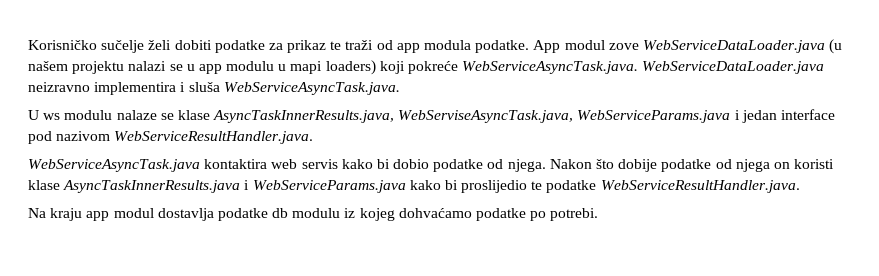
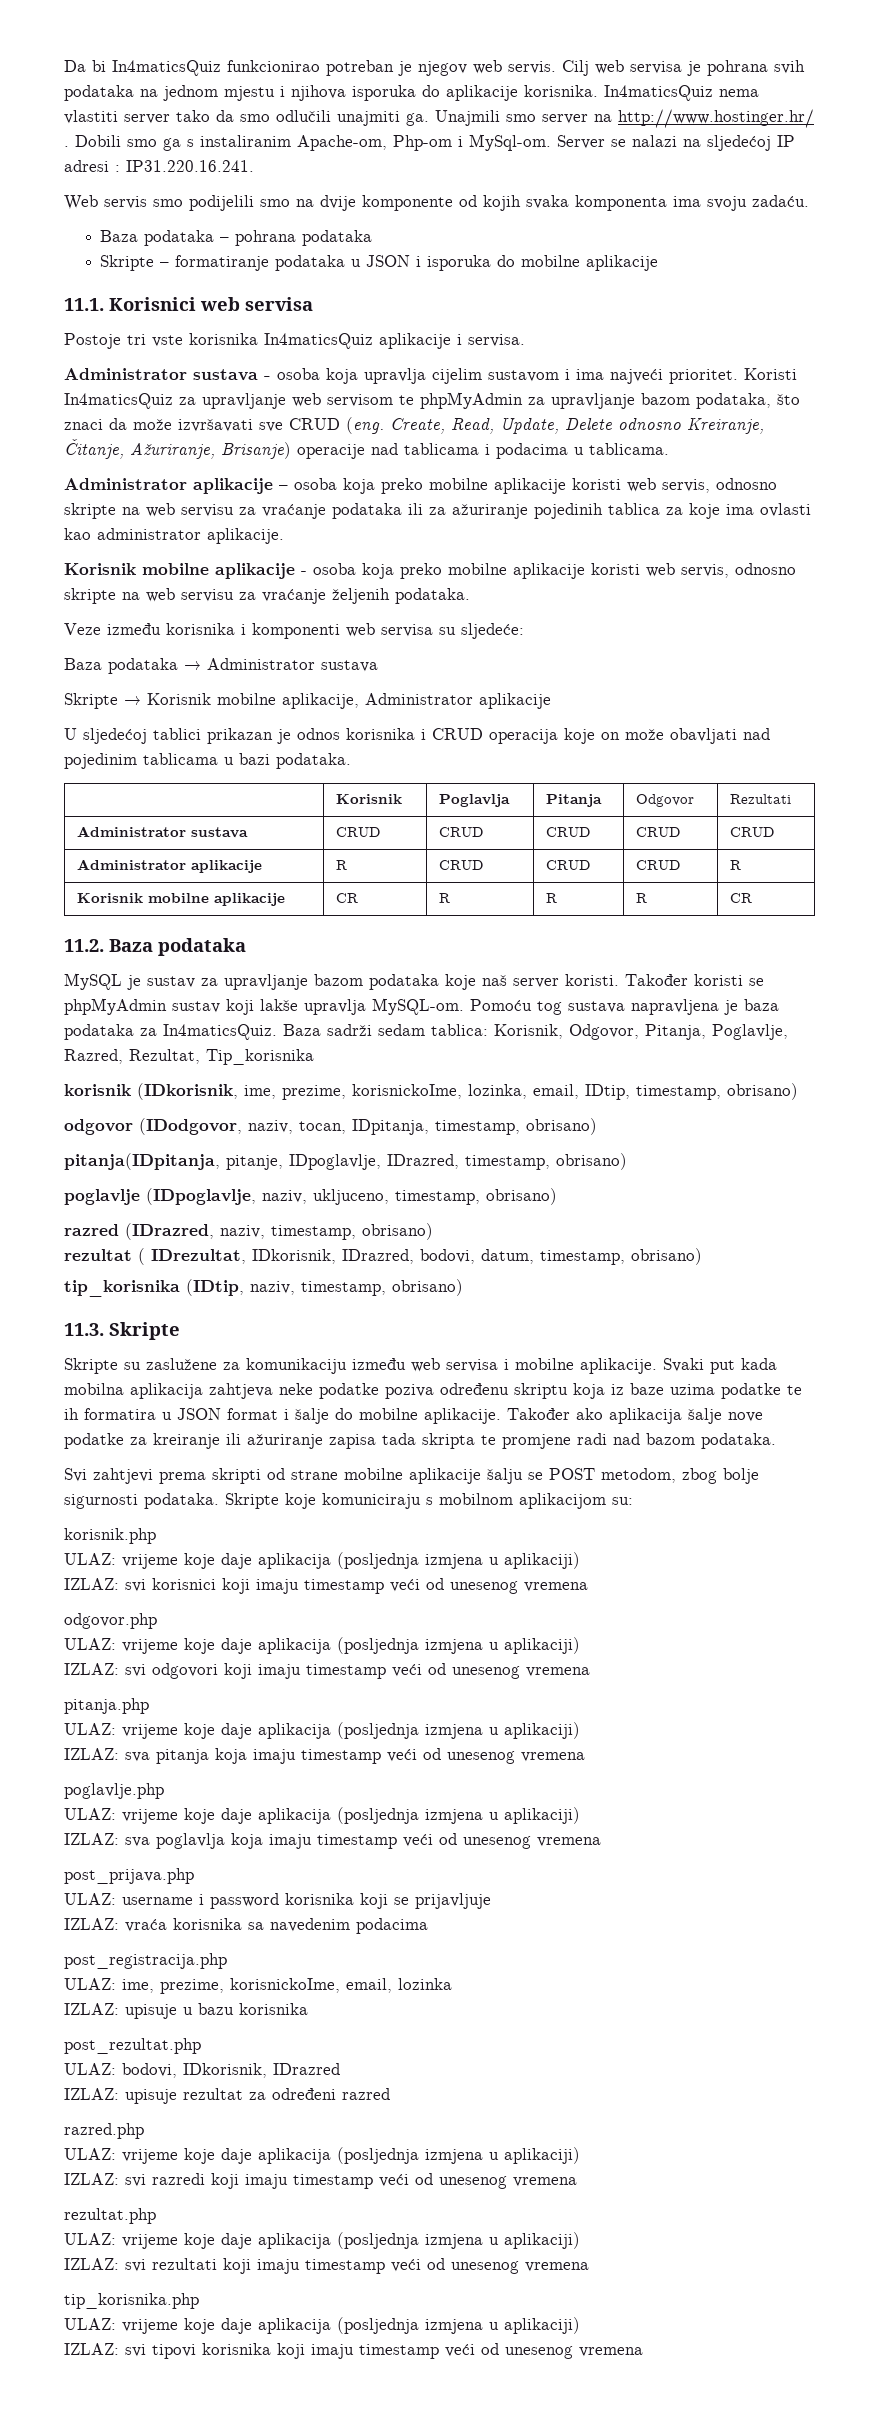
- Korisničko sučelje želi dobiti podatke za prikaz te traži od app modula podatke. App modul zove WebServiceDataLoader.java (u našem projektu nalazi se u app modulu u mapi loaders) koji pokreće WebServiceAsyncTask.java. WebServiceDataLoader.java neizravno implementira i sluša WebServiceAsyncTask.java.
- U ws modulu nalaze se klase AsyncTaskInnerResults.java, WebServiseAsyncTask.java, WebServiceParams.java i jedan interface pod nazivom WebServiceResultHandler.java.
- WebServiceAsyncTask.java kontaktira web servis kako bi dobio podatke od njega. Nakon što dobije podatke od njega on koristi klase AsyncTaskInnerResults.java i WebServiceParams.java kako bi proslijedio te podatke WebServiceResultHandler.java.
- Na kraju app modul dostavlja podatke db modulu iz kojeg dohvaćamo podatke po potrebi.
+ Da bi In4maticsQuiz funkcionirao potreban je njegov web servis. Cilj web servisa je pohrana svih podataka na jednom mjestu i njihova isporuka do aplikacije korisnika. In4maticsQuiz nema vlastiti server tako da smo odlučili unajmiti ga. Unajmili smo server na http://www.hostinger.hr/ . Dobili smo ga s instaliranim Apache-om, Php-om i MySql-om. Server se nalazi na sljedećoj IP adresi : IP31.220.16.241.
+ Web servis smo podijelili smo na dvije komponente od kojih svaka komponenta ima svoju zadaću.
+ Baza podataka – pohrana podataka
+ Skripte – formatiranje podataka u JSON i isporuka do mobilne aplikacije
+ 11.1. Korisnici web servisa
+ Postoje tri vste korisnika In4maticsQuiz aplikacije i servisa.
+ Administrator sustava - osoba koja upravlja cijelim sustavom i ima najveći prioritet. Koristi In4maticsQuiz za upravljanje web servisom te phpMyAdmin za upravljanje bazom podataka, što znaci da može izvršavati sve CRUD (eng. Create, Read, Update, Delete odnosno Kreiranje, Čitanje, Ažuriranje, Brisanje) operacije nad tablicama i podacima u tablicama.
+ Administrator aplikacije – osoba koja preko mobilne aplikacije koristi web servis, odnosno skripte na web servisu za vraćanje podataka ili za ažuriranje pojedinih tablica za koje ima ovlasti kao administrator aplikacije.
+ Korisnik mobilne aplikacije - osoba koja preko mobilne aplikacije koristi web servis, odnosno skripte na web servisu za vraćanje željenih podataka.
+ Veze između korisnika i komponenti web servisa su sljedeće:
+ Baza podataka → Administrator sustava
+ Skripte → Korisnik mobilne aplikacije, Administrator aplikacije
+ U sljedećoj tablici prikazan je odnos korisnika i CRUD operacija koje on može obavljati nad pojedinim tablicama u bazi podataka.
+ | Korisnik | Poglavlja | Pitanja | Odgovor | Rezultati
+ Administrator sustava | CRUD | CRUD | CRUD | CRUD | CRUD
+ Administrator aplikacije | R | CRUD | CRUD | CRUD | R
+ Korisnik mobilne aplikacije | CR | R | R | R | CR
+ 11.2. Baza podataka
+ MySQL je sustav za upravljanje bazom podataka koje naš server koristi. Također koristi se phpMyAdmin sustav koji lakše upravlja MySQL-om. Pomoću tog sustava napravljena je baza podataka za In4maticsQuiz. Baza sadrži sedam tablica: Korisnik, Odgovor, Pitanja, Poglavlje, Razred, Rezultat, Tip_korisnika
+ korisnik (IDkorisnik, ime, prezime, korisnickoIme, lozinka, email, IDtip, timestamp, obrisano)
+ odgovor (IDodgovor, naziv, tocan, IDpitanja, timestamp, obrisano)
+ pitanja(IDpitanja, pitanje, IDpoglavlje, IDrazred, timestamp, obrisano)
+ poglavlje (IDpoglavlje, naziv, ukljuceno, timestamp, obrisano)
+ razred (IDrazred, naziv, timestamp, obrisano)
+ rezultat ( IDrezultat, IDkorisnik, IDrazred, bodovi, datum, timestamp, obrisano)
+ tip_korisnika (IDtip, naziv, timestamp, obrisano)
+ 11.3. Skripte
+ Skripte su zaslužene za komunikaciju između web servisa i mobilne aplikacije. Svaki put kada mobilna aplikacija zahtjeva neke podatke poziva određenu skriptu koja iz baze uzima podatke te ih formatira u JSON format i šalje do mobilne aplikacije. Također ako aplikacija šalje nove podatke za kreiranje ili ažuriranje zapisa tada skripta te promjene radi nad bazom podataka.
+ Svi zahtjevi prema skripti od strane mobilne aplikacije šalju se POST metodom, zbog bolje sigurnosti podataka. Skripte koje komuniciraju s mobilnom aplikacijom su:
+ korisnik.php
+ ULAZ: vrijeme koje daje aplikacija (posljednja izmjena u aplikaciji)
+ IZLAZ: svi korisnici koji imaju timestamp veći od unesenog vremena
+ odgovor.php
+ ULAZ: vrijeme koje daje aplikacija (posljednja izmjena u aplikaciji)
+ IZLAZ: svi odgovori koji imaju timestamp veći od unesenog vremena
+ pitanja.php
+ ULAZ: vrijeme koje daje aplikacija (posljednja izmjena u aplikaciji)
+ IZLAZ: sva pitanja koja imaju timestamp veći od unesenog vremena
+ poglavlje.php
+ ULAZ: vrijeme koje daje aplikacija (posljednja izmjena u aplikaciji)
+ IZLAZ: sva poglavlja koja imaju timestamp veći od unesenog vremena
+ post_prijava.php
+ ULAZ: username i password korisnika koji se prijavljuje
+ IZLAZ: vraća korisnika sa navedenim podacima
+ post_registracija.php
+ ULAZ: ime, prezime, korisnickoIme, email, lozinka
+ IZLAZ: upisuje u bazu korisnika
+ post_rezultat.php
+ ULAZ: bodovi, IDkorisnik, IDrazred
+ IZLAZ: upisuje rezultat za određeni razred
+ razred.php
+ ULAZ: vrijeme koje daje aplikacija (posljednja izmjena u aplikaciji)
+ IZLAZ: svi razredi koji imaju timestamp veći od unesenog vremena
+ rezultat.php
+ ULAZ: vrijeme koje daje aplikacija (posljednja izmjena u aplikaciji)
+ IZLAZ: svi rezultati koji imaju timestamp veći od unesenog vremena
+ tip_korisnika.php
+ ULAZ: vrijeme koje daje aplikacija (posljednja izmjena u aplikaciji)
+ IZLAZ: svi tipovi korisnika koji imaju timestamp veći od unesenog vremena

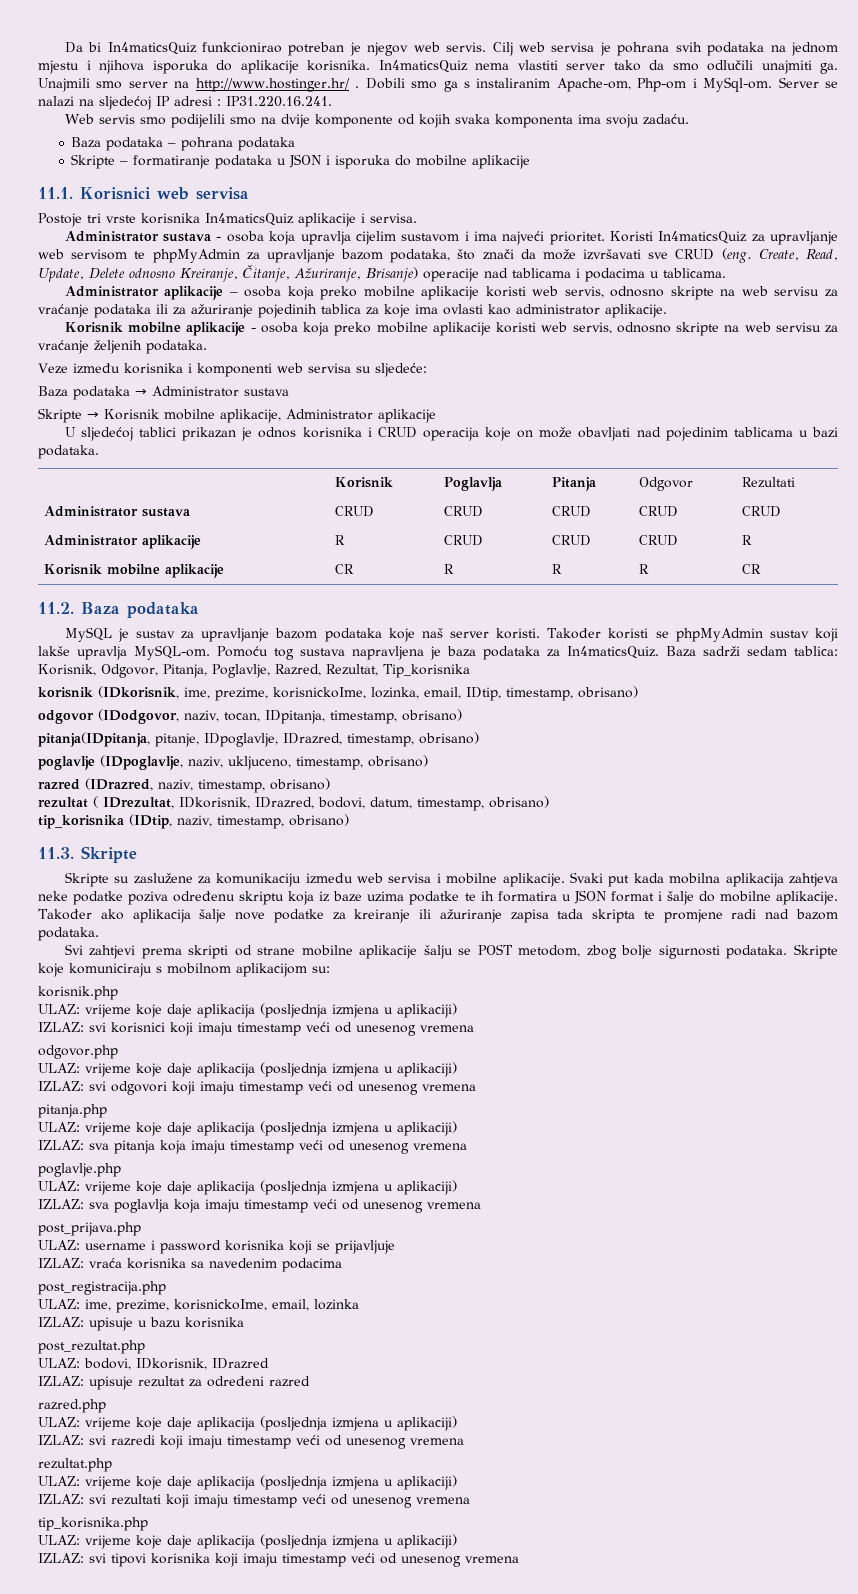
- Postoje tri vste korisnika In4maticsQuiz aplikacije i servisa.
+ Postoje tri vrste korisnika In4maticsQuiz aplikacije i servisa.
- Koristi In4maticsQuiz za upravljanje web servisom te phpMyAdmin za upravljanje bazom podataka, što znaci da može izvršavati sve CRUD (eng.
+ Koristi In4maticsQuiz za upravljanje web servisom te phpMyAdmin za upravljanje bazom podataka, što znači da može izvršavati sve CRUD (eng.

